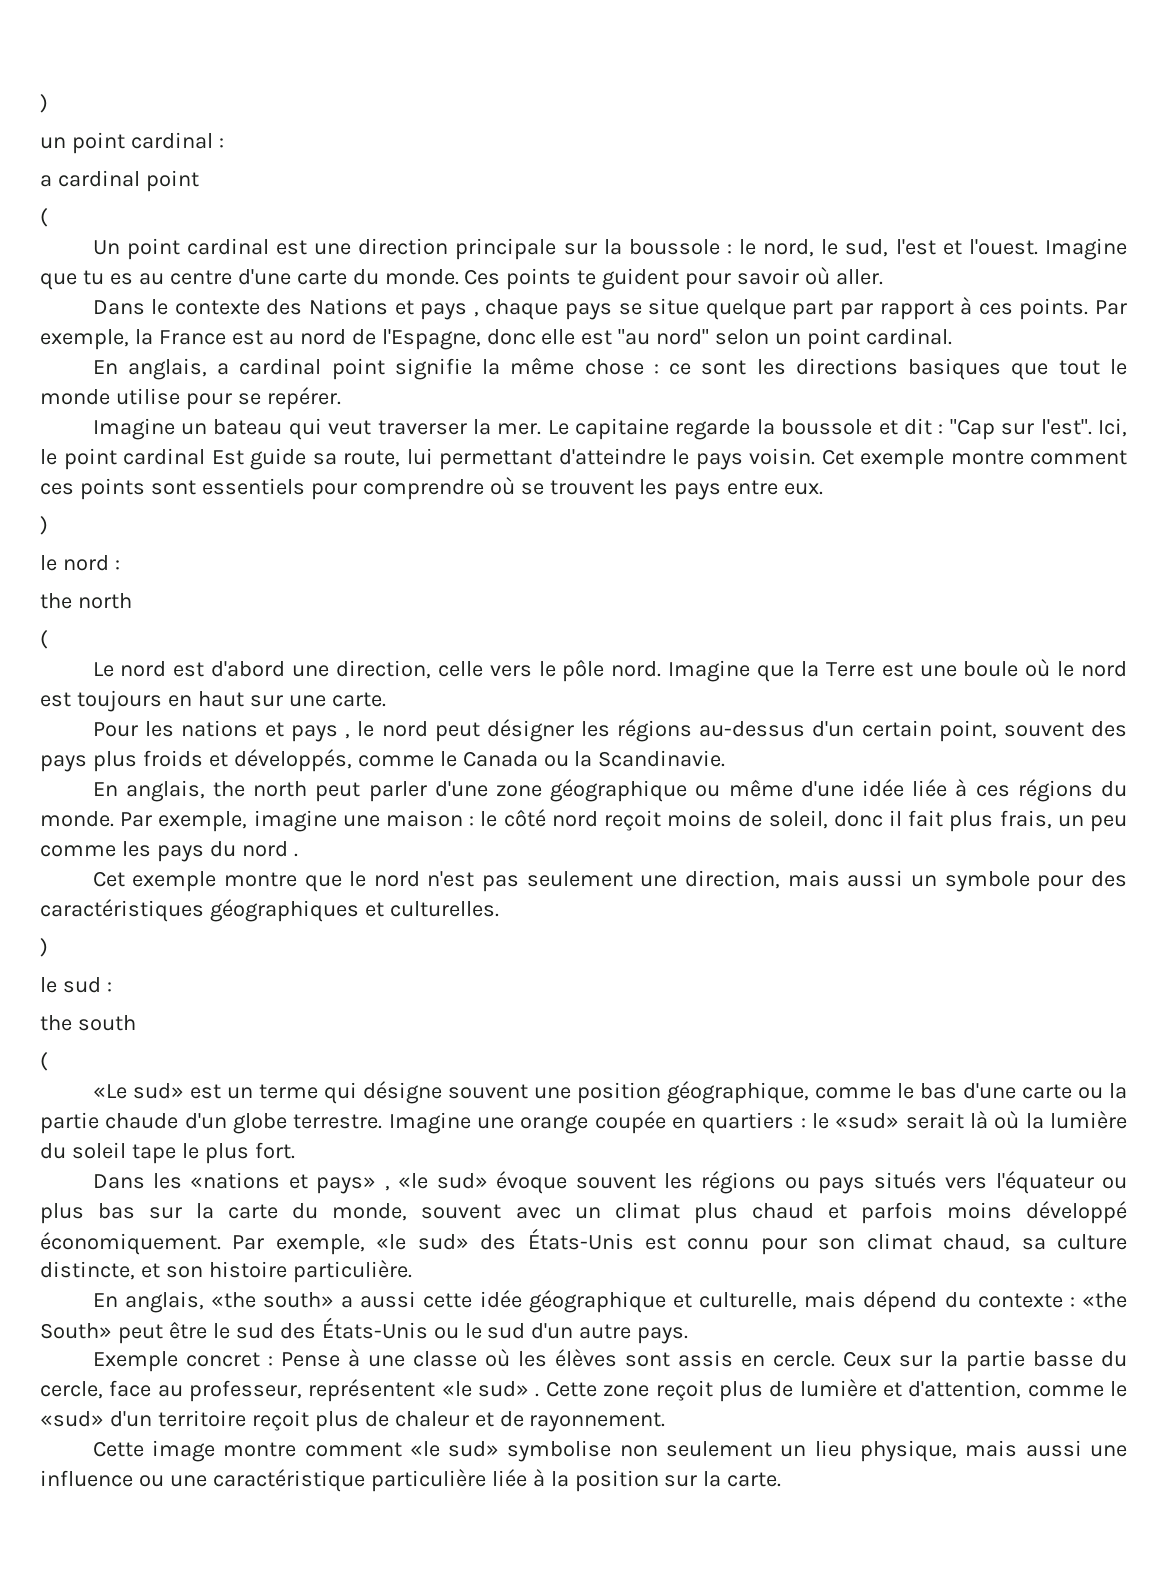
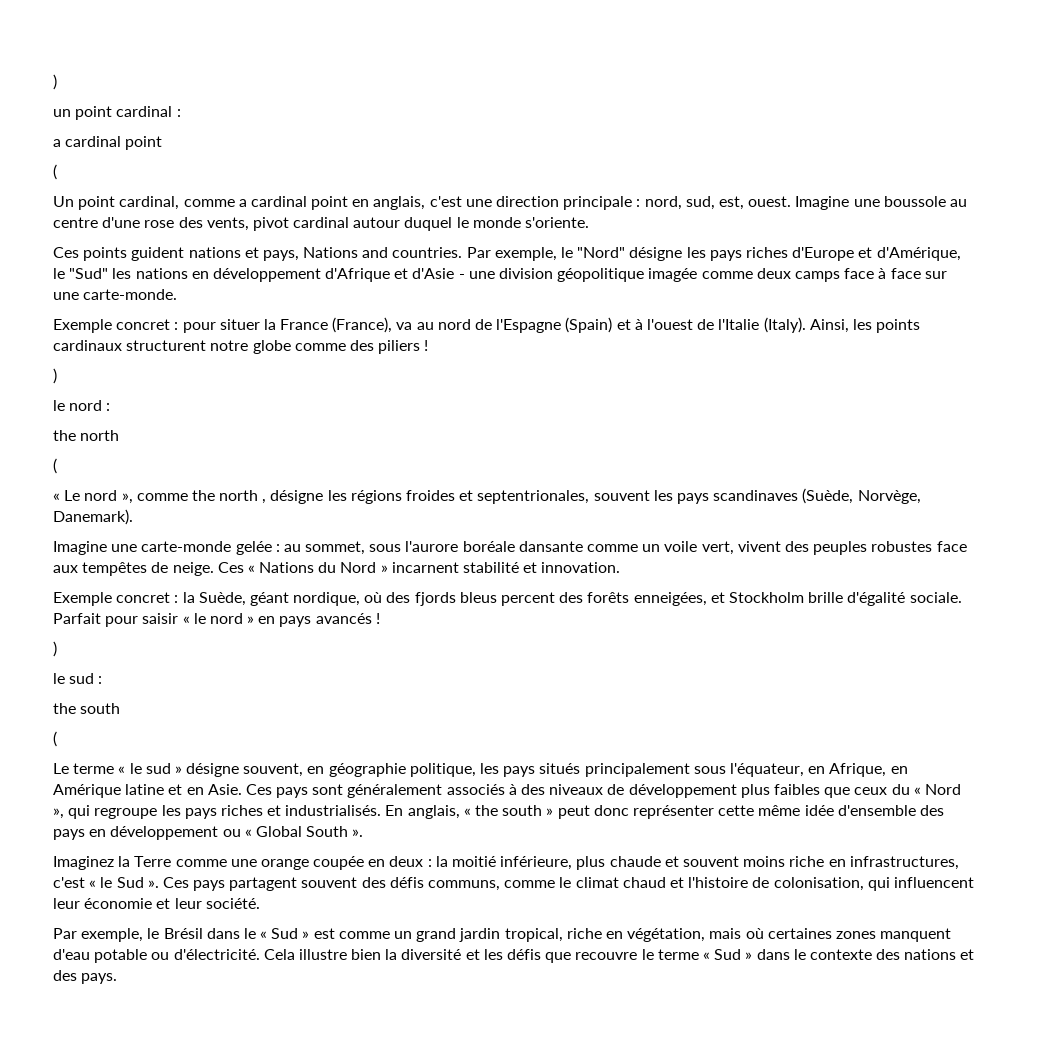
- Un point cardinal est une direction principale sur la boussole : le nord, le sud, l'est et l'ouest. Imagine que tu es au centre d'une carte du monde. Ces points te guident pour savoir où aller.
- Dans le contexte des Nations et pays , chaque pays se situe quelque part par rapport à ces points. Par exemple, la France est au nord de l'Espagne, donc elle est "au nord" selon un point cardinal.
- En anglais, a cardinal point signifie la même chose : ce sont les directions basiques que tout le monde utilise pour se repérer.
- Imagine un bateau qui veut traverser la mer. Le capitaine regarde la boussole et dit : "Cap sur l'est". Ici, le point cardinal Est guide sa route, lui permettant d'atteindre le pays voisin. Cet exemple montre comment ces points sont essentiels pour comprendre où se trouvent les pays entre eux.
+ Un point cardinal, comme a cardinal point en anglais, c'est une direction principale : nord, sud, est, ouest. Imagine une boussole au centre d'une rose des vents, pivot cardinal autour duquel le monde s'oriente.
+ Ces points guident nations et pays, Nations and countries. Par exemple, le "Nord" désigne les pays riches d'Europe et d'Amérique, le "Sud" les nations en développement d'Afrique et d'Asie - une division géopolitique imagée comme deux camps face à face sur une carte-monde.
+ Exemple concret : pour situer la France (France), va au nord de l'Espagne (Spain) et à l'ouest de l'Italie (Italy). Ainsi, les points cardinaux structurent notre globe comme des piliers !
- Le nord est d'abord une direction, celle vers le pôle nord. Imagine que la Terre est une boule où le nord est toujours en haut sur une carte.
- Pour les nations et pays , le nord peut désigner les régions au-dessus d'un certain point, souvent des pays plus froids et développés, comme le Canada ou la Scandinavie.
- En anglais, the north peut parler d'une zone géographique ou même d'une idée liée à ces régions du monde. Par exemple, imagine une maison : le côté nord reçoit moins de soleil, donc il fait plus frais, un peu comme les pays du nord .
- Cet exemple montre que le nord n'est pas seulement une direction, mais aussi un symbole pour des caractéristiques géographiques et culturelles.
+ « Le nord », comme the north , désigne les régions froides et septentrionales, souvent les pays scandinaves (Suède, Norvège, Danemark).
+ Imagine une carte-monde gelée : au sommet, sous l'aurore boréale dansante comme un voile vert, vivent des peuples robustes face aux tempêtes de neige. Ces « Nations du Nord » incarnent stabilité et innovation.
+ Exemple concret : la Suède, géant nordique, où des fjords bleus percent des forêts enneigées, et Stockholm brille d'égalité sociale. Parfait pour saisir « le nord » en pays avancés !
- «Le sud» est un terme qui désigne souvent une position géographique, comme le bas d'une carte ou la partie chaude d'un globe terrestre. Imagine une orange coupée en quartiers : le «sud» serait là où la lumière du soleil tape le plus fort.
- Dans les «nations et pays» , «le sud» évoque souvent les régions ou pays situés vers l'équateur ou plus bas sur la carte du monde, souvent avec un climat plus chaud et parfois moins développé économiquement. Par exemple, «le sud» des États-Unis est connu pour son climat chaud, sa culture distincte, et son histoire particulière.
- En anglais, «the south» a aussi cette idée géographique et culturelle, mais dépend du contexte : «the South» peut être le sud des États-Unis ou le sud d'un autre pays.
- Exemple concret : Pense à une classe où les élèves sont assis en cercle. Ceux sur la partie basse du cercle, face au professeur, représentent «le sud» . Cette zone reçoit plus de lumière et d'attention, comme le «sud» d'un territoire reçoit plus de chaleur et de rayonnement.
- Cette image montre comment «le sud» symbolise non seulement un lieu physique, mais aussi une influence ou une caractéristique particulière liée à la position sur la carte.
+ Le terme « le sud » désigne souvent, en géographie politique, les pays situés principalement sous l'équateur, en Afrique, en Amérique latine et en Asie. Ces pays sont généralement associés à des niveaux de développement plus faibles que ceux du « Nord », qui regroupe les pays riches et industrialisés. En anglais, « the south » peut donc représenter cette même idée d'ensemble des pays en développement ou « Global South ».
+ Imaginez la Terre comme une orange coupée en deux : la moitié inférieure, plus chaude et souvent moins riche en infrastructures, c'est « le Sud ». Ces pays partagent souvent des défis communs, comme le climat chaud et l'histoire de colonisation, qui influencent leur économie et leur société.
+ Par exemple, le Brésil dans le « Sud » est comme un grand jardin tropical, riche en végétation, mais où certaines zones manquent d'eau potable ou d'électricité. Cela illustre bien la diversité et les défis que recouvre le terme « Sud » dans le contexte des nations et des pays.

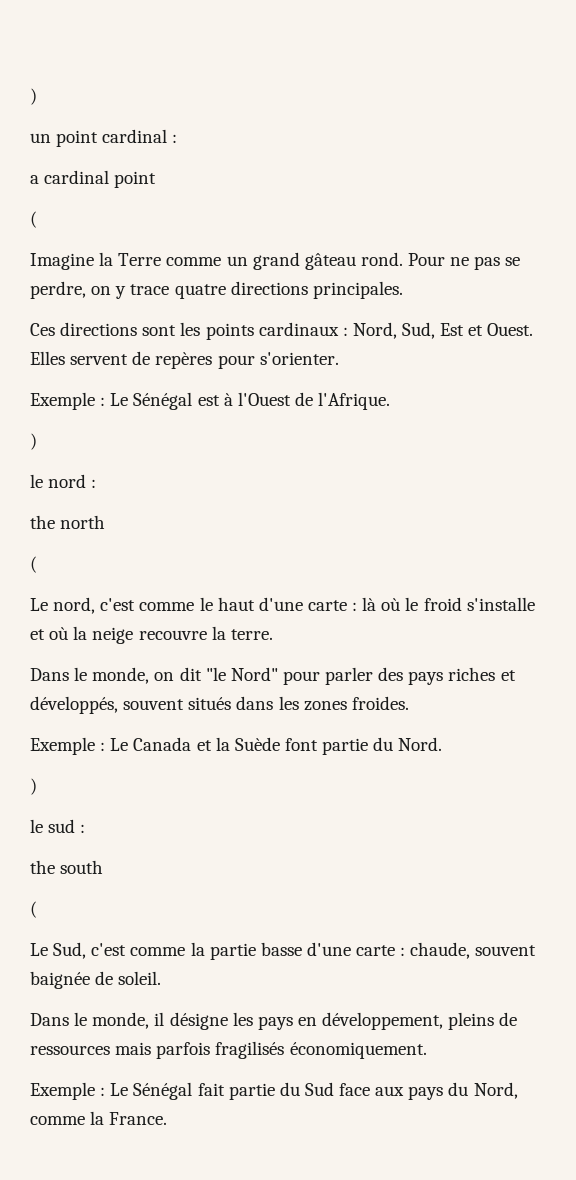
- Un point cardinal, comme a cardinal point en anglais, c'est une direction principale : nord, sud, est, ouest. Imagine une boussole au centre d'une rose des vents, pivot cardinal autour duquel le monde s'oriente.
- Ces points guident nations et pays, Nations and countries. Par exemple, le "Nord" désigne les pays riches d'Europe et d'Amérique, le "Sud" les nations en développement d'Afrique et d'Asie - une division géopolitique imagée comme deux camps face à face sur une carte-monde.
- Exemple concret : pour situer la France (France), va au nord de l'Espagne (Spain) et à l'ouest de l'Italie (Italy). Ainsi, les points cardinaux structurent notre globe comme des piliers !
+ Imagine la Terre comme un grand gâteau rond. Pour ne pas se perdre, on y trace quatre directions principales.
+ Ces directions sont les points cardinaux : Nord, Sud, Est et Ouest. Elles servent de repères pour s'orienter.
+ Exemple : Le Sénégal est à l'Ouest de l'Afrique.
- « Le nord », comme the north , désigne les régions froides et septentrionales, souvent les pays scandinaves (Suède, Norvège, Danemark).
- Imagine une carte-monde gelée : au sommet, sous l'aurore boréale dansante comme un voile vert, vivent des peuples robustes face aux tempêtes de neige. Ces « Nations du Nord » incarnent stabilité et innovation.
- Exemple concret : la Suède, géant nordique, où des fjords bleus percent des forêts enneigées, et Stockholm brille d'égalité sociale. Parfait pour saisir « le nord » en pays avancés !
+ Le nord, c'est comme le haut d'une carte : là où le froid s'installe et où la neige recouvre la terre.
+ Dans le monde, on dit "le Nord" pour parler des pays riches et développés, souvent situés dans les zones froides.
+ Exemple : Le Canada et la Suède font partie du Nord.
- Le terme « le sud » désigne souvent, en géographie politique, les pays situés principalement sous l'équateur, en Afrique, en Amérique latine et en Asie. Ces pays sont généralement associés à des niveaux de développement plus faibles que ceux du « Nord », qui regroupe les pays riches et industrialisés. En anglais, « the south » peut donc représenter cette même idée d'ensemble des pays en développement ou « Global South ».
- Imaginez la Terre comme une orange coupée en deux : la moitié inférieure, plus chaude et souvent moins riche en infrastructures, c'est « le Sud ». Ces pays partagent souvent des défis communs, comme le climat chaud et l'histoire de colonisation, qui influencent leur économie et leur société.
- Par exemple, le Brésil dans le « Sud » est comme un grand jardin tropical, riche en végétation, mais où certaines zones manquent d'eau potable ou d'électricité. Cela illustre bien la diversité et les défis que recouvre le terme « Sud » dans le contexte des nations et des pays.
+ Le Sud, c'est comme la partie basse d'une carte : chaude, souvent baignée de soleil.
+ Dans le monde, il désigne les pays en développement, pleins de ressources mais parfois fragilisés économiquement.
+ Exemple : Le Sénégal fait partie du Sud face aux pays du Nord, comme la France.

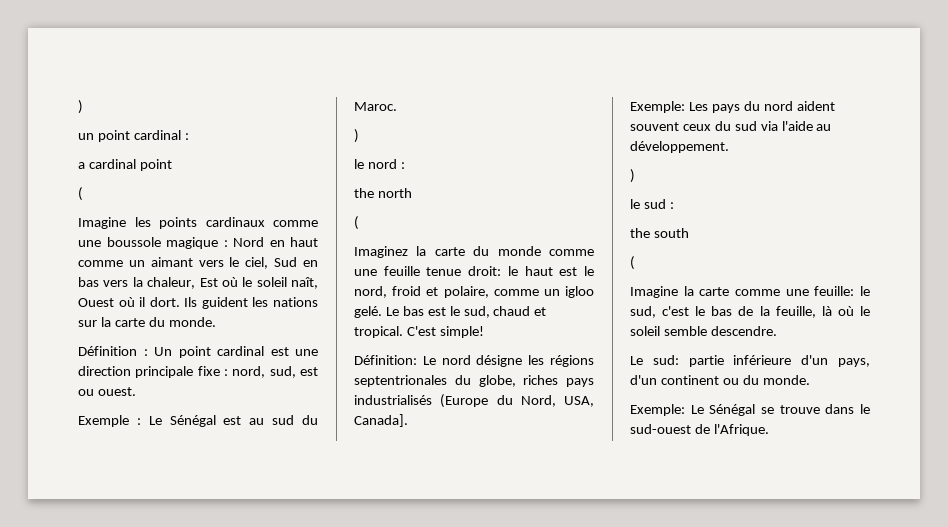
- Imagine la Terre comme un grand gâteau rond. Pour ne pas se perdre, on y trace quatre directions principales.
- Ces directions sont les points cardinaux : Nord, Sud, Est et Ouest. Elles servent de repères pour s'orienter.
+ Imagine les points cardinaux comme une boussole magique : Nord en haut comme un aimant vers le ciel, Sud en bas vers la chaleur, Est où le soleil naît, Ouest où il dort. Ils guident les nations sur la carte du monde.
+ Définition : Un point cardinal est une direction principale fixe : nord, sud, est ou ouest.
- Exemple : Le Sénégal est à l'Ouest de l'Afrique.
+ Exemple : Le Sénégal est au sud du Maroc.
- Le nord, c'est comme le haut d'une carte : là où le froid s'installe et où la neige recouvre la terre.
- Dans le monde, on dit "le Nord" pour parler des pays riches et développés, souvent situés dans les zones froides.
- Exemple : Le Canada et la Suède font partie du Nord.
+ Imaginez la carte du monde comme une feuille tenue droit: le haut est le nord, froid et polaire, comme un igloo gelé. Le bas est le sud, chaud et tropical. C'est simple!
+ Définition: Le nord désigne les régions septentrionales du globe, riches pays industrialisés (Europe du Nord, USA, Canada].
+ Exemple: Les pays du nord aident souvent ceux du sud via l'aide au développement.
- Le Sud, c'est comme la partie basse d'une carte : chaude, souvent baignée de soleil.
- Dans le monde, il désigne les pays en développement, pleins de ressources mais parfois fragilisés économiquement.
- Exemple : Le Sénégal fait partie du Sud face aux pays du Nord, comme la France.
+ Imagine la carte comme une feuille: le sud, c'est le bas de la feuille, là où le soleil semble descendre.
+ Le sud: partie inférieure d'un pays, d'un continent ou du monde.
+ Exemple: Le Sénégal se trouve dans le sud-ouest de l'Afrique.

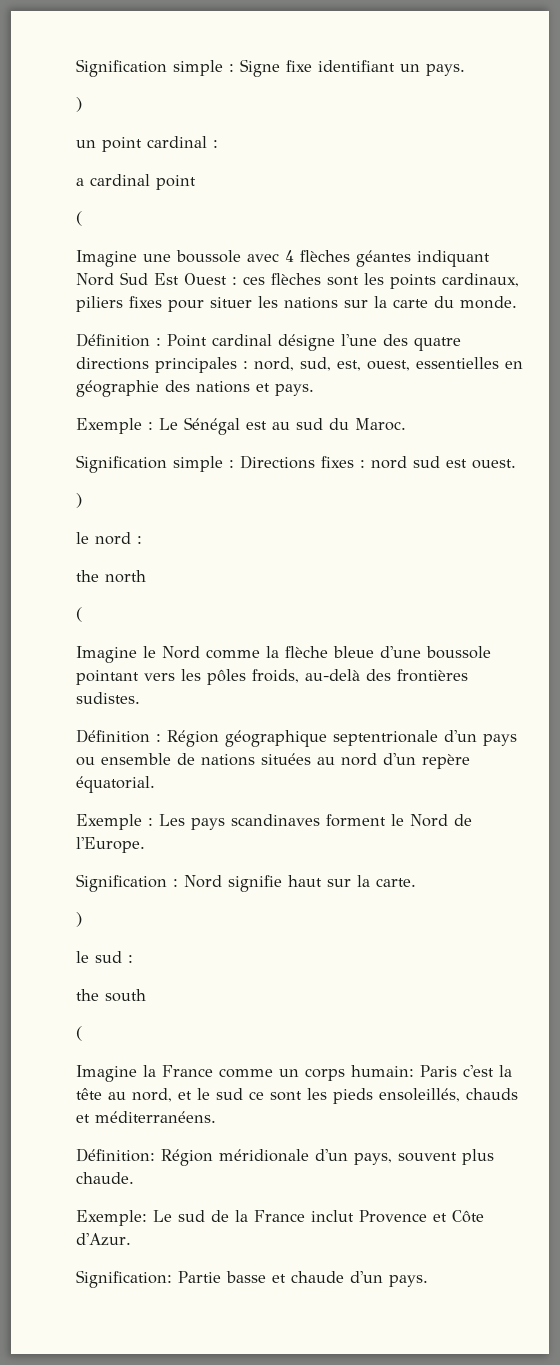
+ Signification simple : Signe fixe identifiant un pays.
- Imagine les points cardinaux comme une boussole magique : Nord en haut comme un aimant vers le ciel, Sud en bas vers la chaleur, Est où le soleil naît, Ouest où il dort. Ils guident les nations sur la carte du monde.
+ Imagine une boussole avec 4 flèches géantes indiquant Nord Sud Est Ouest : ces flèches sont les points cardinaux, piliers fixes pour situer les nations sur la carte du monde.
- Définition : Un point cardinal est une direction principale fixe : nord, sud, est ou ouest.
+ Définition : Point cardinal désigne l'une des quatre directions principales : nord, sud, est, ouest, essentielles en géographie des nations et pays.
+ Signification simple : Directions fixes : nord sud est ouest.
- Imaginez la carte du monde comme une feuille tenue droit: le haut est le nord, froid et polaire, comme un igloo gelé. Le bas est le sud, chaud et tropical. C'est simple!
- Définition: Le nord désigne les régions septentrionales du globe, riches pays industrialisés (Europe du Nord, USA, Canada].
- Exemple: Les pays du nord aident souvent ceux du sud via l'aide au développement.
+ Imagine le Nord comme la flèche bleue d'une boussole pointant vers les pôles froids, au-delà des frontières sudistes.
+ Définition : Région géographique septentrionale d'un pays ou ensemble de nations situées au nord d'un repère équatorial.
+ Exemple : Les pays scandinaves forment le Nord de l'Europe.
+ Signification : Nord signifie haut sur la carte.
- Imagine la carte comme une feuille: le sud, c'est le bas de la feuille, là où le soleil semble descendre.
- Le sud: partie inférieure d'un pays, d'un continent ou du monde.
- Exemple: Le Sénégal se trouve dans le sud-ouest de l'Afrique.
+ Imagine la France comme un corps humain: Paris c'est la tête au nord, et le sud ce sont les pieds ensoleillés, chauds et méditerranéens.
+ Définition: Région méridionale d'un pays, souvent plus chaude.
+ Exemple: Le sud de la France inclut Provence et Côte d'Azur.
+ Signification: Partie basse et chaude d'un pays.

